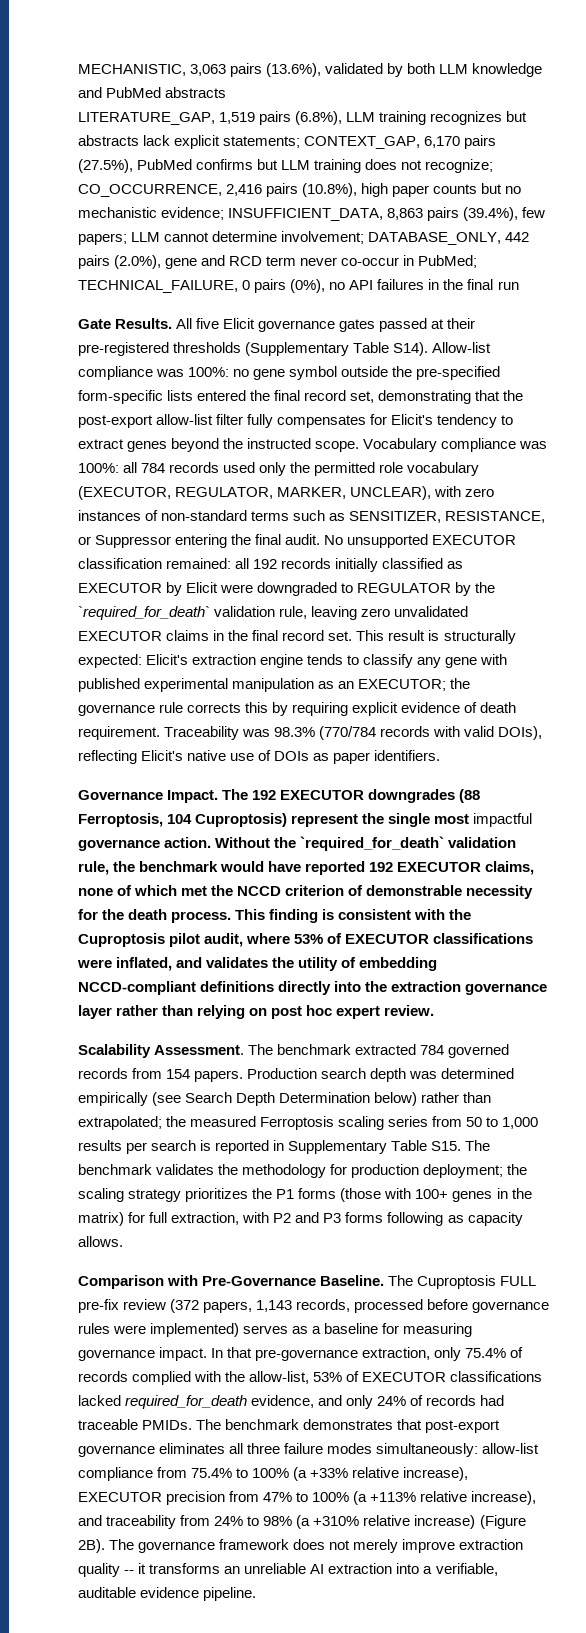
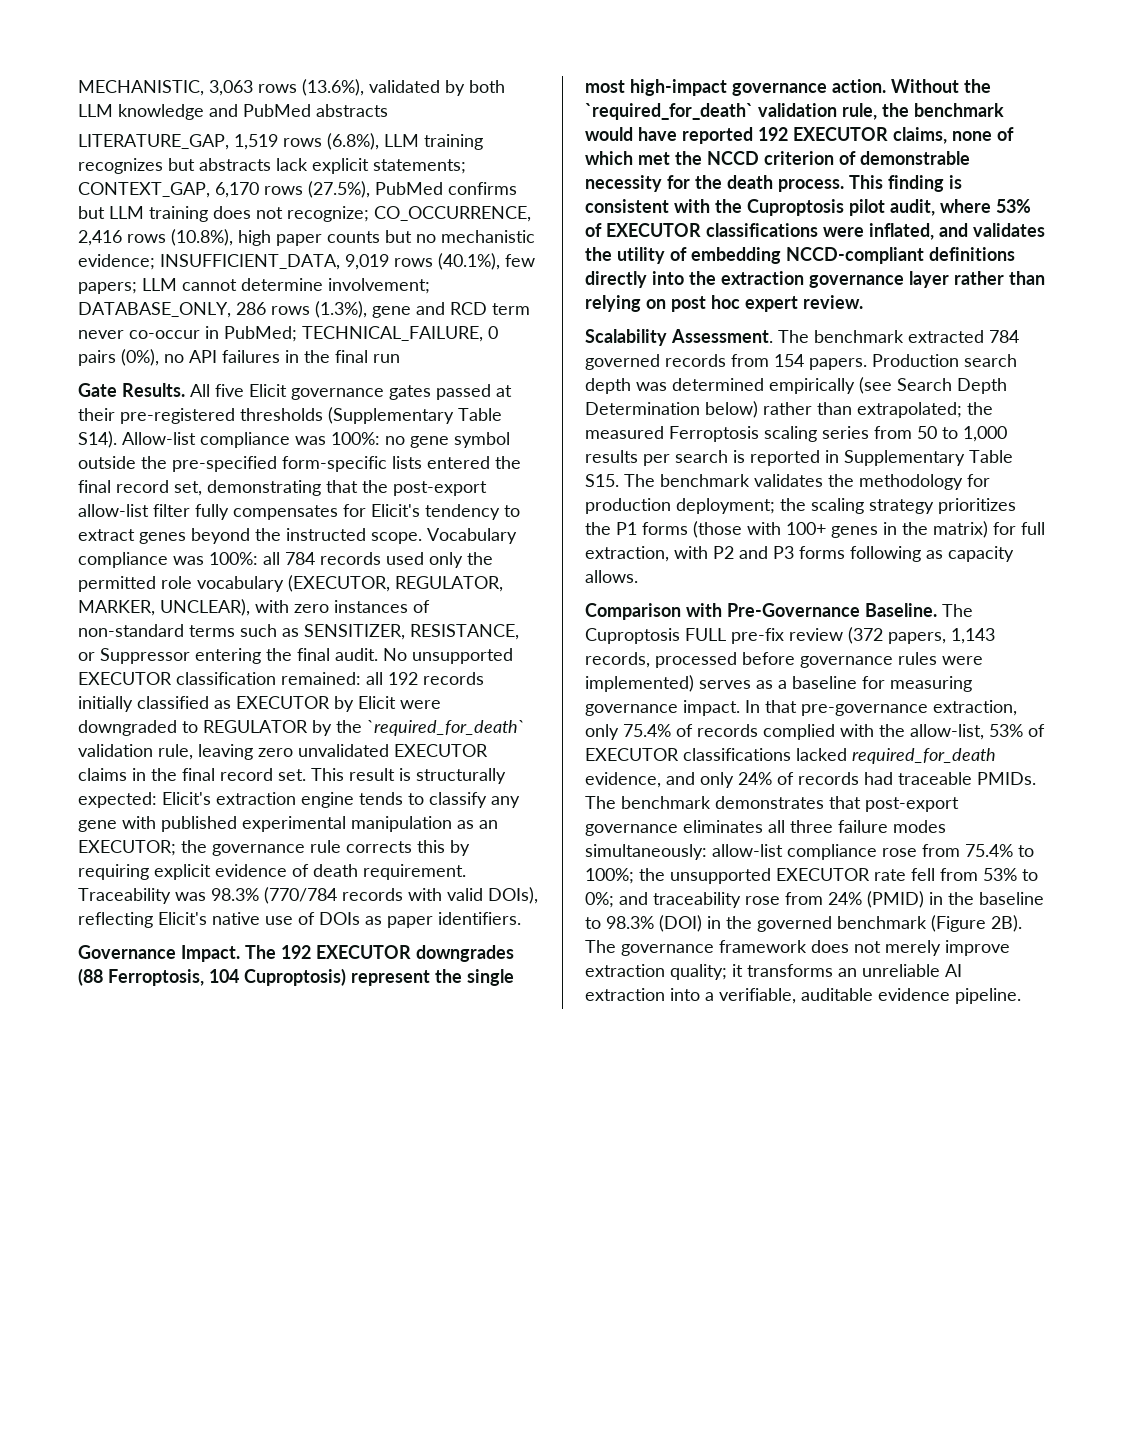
- MECHANISTIC, 3,063 pairs (13.6%), validated by both LLM knowledge and PubMed abstracts
+ MECHANISTIC, 3,063 rows (13.6%), validated by both LLM knowledge and PubMed abstracts
- LITERATURE_GAP, 1,519 pairs (6.8%), LLM training recognizes but abstracts lack explicit statements; CONTEXT_GAP, 6,170 pairs (27.5%), PubMed confirms but LLM training does not recognize; CO_OCCURRENCE, 2,416 pairs (10.8%), high paper counts but no mechanistic evidence; INSUFFICIENT_DATA, 8,863 pairs (39.4%), few papers; LLM cannot determine involvement; DATABASE_ONLY, 442 pairs (2.0%), gene and RCD term never co-occur in PubMed; TECHNICAL_FAILURE, 0 pairs (0%), no API failures in the final run
+ LITERATURE_GAP, 1,519 rows (6.8%), LLM training recognizes but abstracts lack explicit statements; CONTEXT_GAP, 6,170 rows (27.5%), PubMed confirms but LLM training does not recognize; CO_OCCURRENCE, 2,416 rows (10.8%), high paper counts but no mechanistic evidence; INSUFFICIENT_DATA, 9,019 rows (40.1%), few papers; LLM cannot determine involvement; DATABASE_ONLY, 286 rows (1.3%), gene and RCD term never co-occur in PubMed; TECHNICAL_FAILURE, 0 pairs (0%), no API failures in the final run
- The 192 EXECUTOR downgrades (88 Ferroptosis, 104 Cuproptosis) represent the single most impactful governance action.
+ The 192 EXECUTOR downgrades (88 Ferroptosis, 104 Cuproptosis) represent the single most high-impact governance action.
- The benchmark demonstrates that post-export governance eliminates all three failure modes simultaneously: allow-list compliance from 75.4% to 100% (a +33% relative increase), EXECUTOR precision from 47% to 100% (a +113% relative increase), and traceability from 24% to 98% (a +310% relative increase) (Figure 2B).
+ The benchmark demonstrates that post-export governance eliminates all three failure modes simultaneously: allow-list compliance rose from 75.4% to 100%; the unsupported EXECUTOR rate fell from 53% to 0%; and traceability rose from 24% (PMID) in the baseline to 98.3% (DOI) in the governed benchmark (Figure 2B).
- The governance framework does not merely improve extraction quality -- it transforms an unreliable AI extraction into a verifiable, auditable evidence pipeline.
+ The governance framework does not merely improve extraction quality; it transforms an unreliable AI extraction into a verifiable, auditable evidence pipeline.

